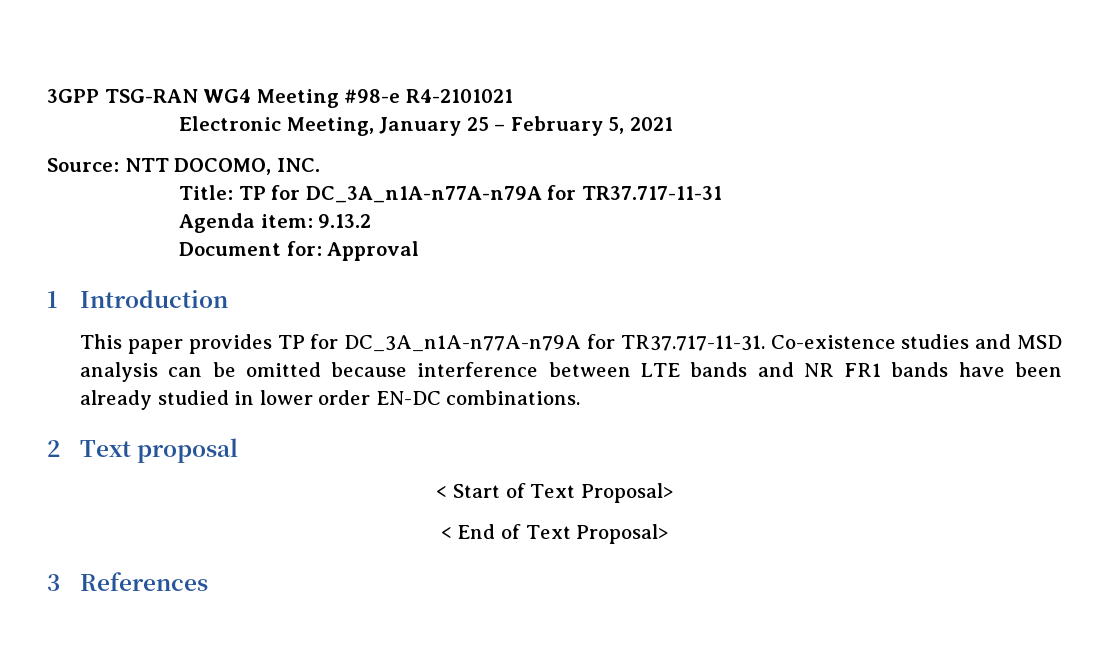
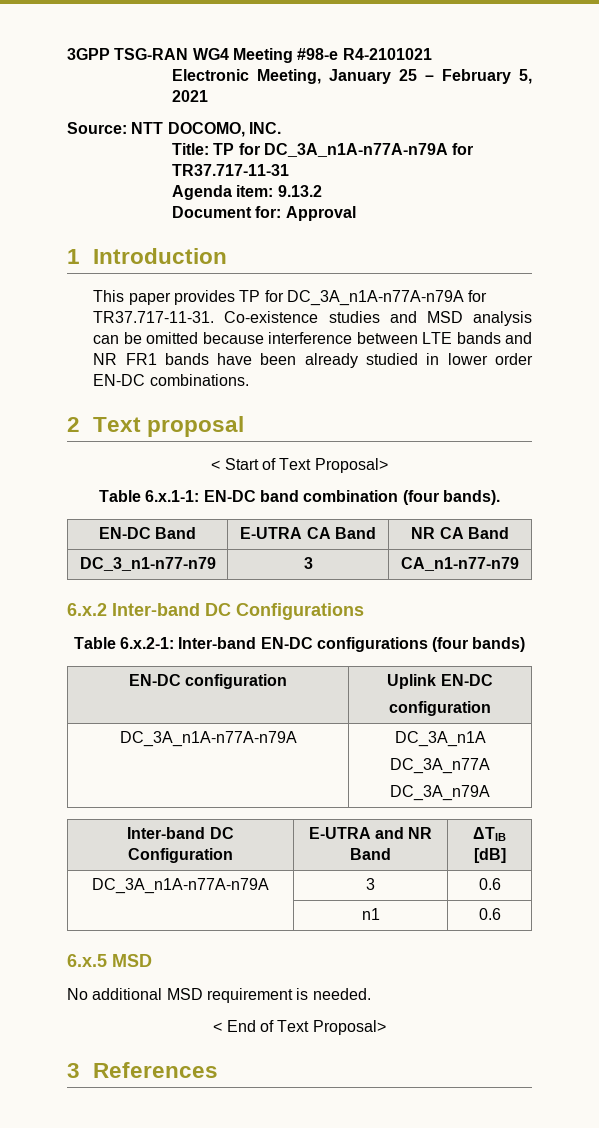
+ Table 6.x.1-1: EN-DC band combination (four bands).
+ EN-DC Band | E-UTRA CA Band | NR CA Band
+ DC_3_n1-n77-n79 | 3 | CA_n1-n77-n79
+ 6.x.2 Inter-band DC Configurations
+ Table 6.x.2-1: Inter-band EN-DC configurations (four bands)
+ EN-DC configuration | Uplink EN-DC
+ configuration
+ DC_3A_n1A-n77A-n79A | DC_3A_n1A
+ DC_3A_n77A
+ DC_3A_n79A
+ Inter-band DC Configuration | E-UTRA and NR Band | ΔTIB [dB]
+ DC_3A_n1A-n77A-n79A | 3 | 0.6
+ | n1 | 0.6
+ 6.x.5 MSD
+ No additional MSD requirement is needed.

